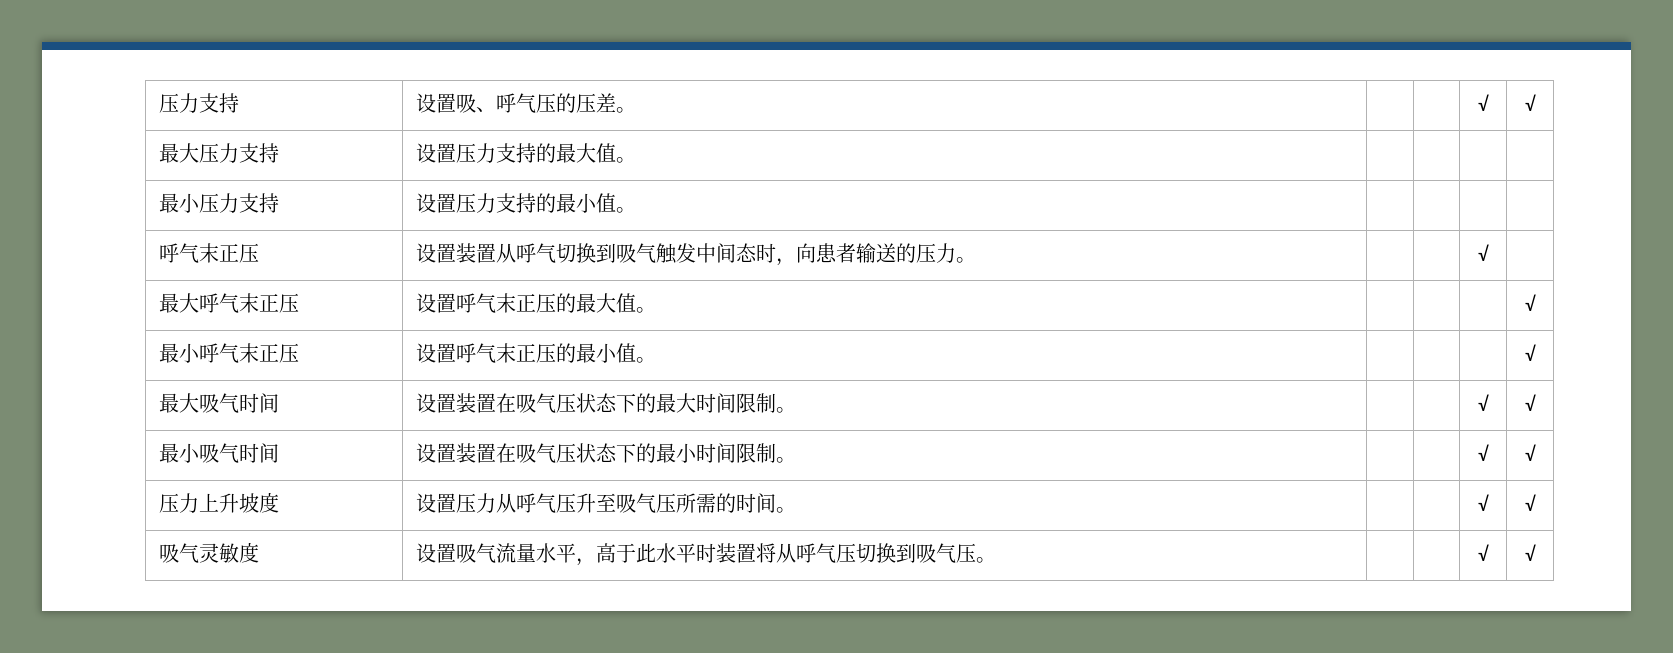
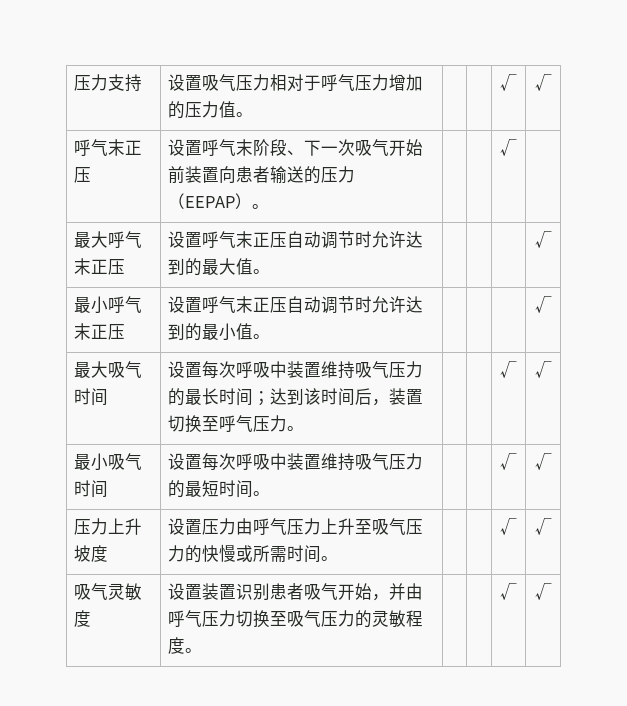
- 压力支持 | 设置吸、呼气压的压差。 | | | √ | √
- 最大压力支持 | 设置压力支持的最大值。 | | | |
- 最小压力支持 | 设置压力支持的最小值。 | | | |
- 呼气末正压 | 设置装置从呼气切换到吸气触发中间态时，向患者输送的压力。 | | | √ |
+ 压力支持 | 设置吸气压力相对于呼气压力增加的压力值。 | | | √ | √
+ 呼气末正压 | 设置呼气末阶段、下一次吸气开始前装置向患者输送的压力（EEPAP）。 | | | √ |
- 最大呼气末正压 | 设置呼气末正压的最大值。 | | | | √
+ 最大呼气末正压 | 设置呼气末正压自动调节时允许达到的最大值。 | | | | √
- 最小呼气末正压 | 设置呼气末正压的最小值。 | | | | √
+ 最小呼气末正压 | 设置呼气末正压自动调节时允许达到的最小值。 | | | | √
- 最大吸气时间 | 设置装置在吸气压状态下的最大时间限制。 | | | √ | √
+ 最大吸气时间 | 设置每次呼吸中装置维持吸气压力的最长时间；达到该时间后，装置切换至呼气压力。 | | | √ | √
- 最小吸气时间 | 设置装置在吸气压状态下的最小时间限制。 | | | √ | √
+ 最小吸气时间 | 设置每次呼吸中装置维持吸气压力的最短时间。 | | | √ | √
- 压力上升坡度 | 设置压力从呼气压升至吸气压所需的时间。 | | | √ | √
+ 压力上升坡度 | 设置压力由呼气压力上升至吸气压力的快慢或所需时间。 | | | √ | √
- 吸气灵敏度 | 设置吸气流量水平，高于此水平时装置将从呼气压切换到吸气压。 | | | √ | √
+ 吸气灵敏度 | 设置装置识别患者吸气开始，并由呼气压力切换至吸气压力的灵敏程度。 | | | √ | √

